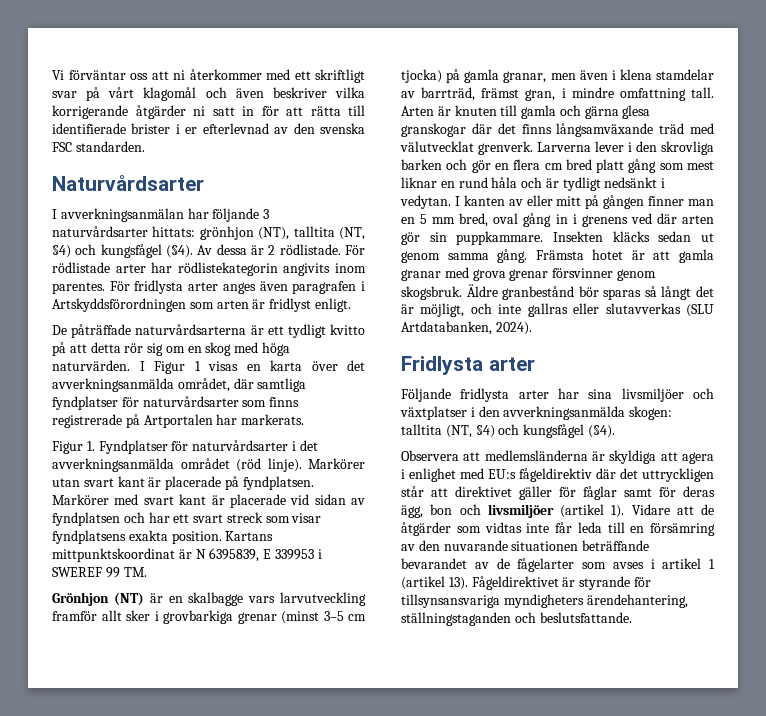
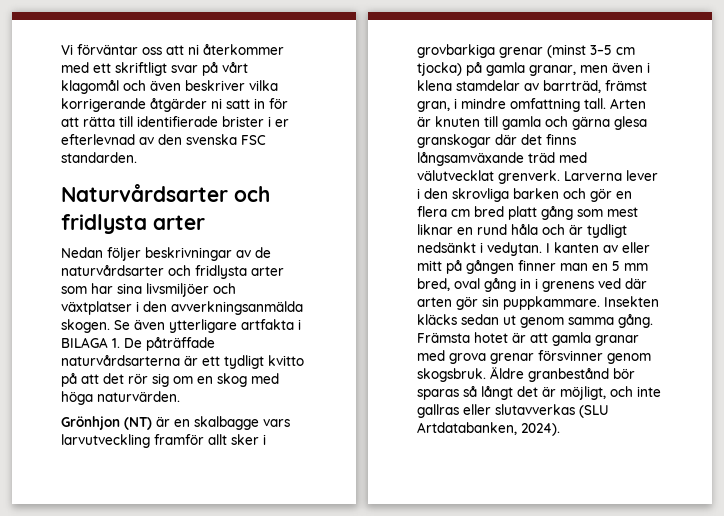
- Naturvårdsarter
- I avverkningsanmälan har följande 3 naturvårdsarter hittats: grönhjon (NT), talltita (NT, §4) och kungsfågel (§4). Av dessa är 2 rödlistade. För rödlistade arter har rödlistekategorin angivits inom parentes. För fridlysta arter anges även paragrafen i Artskyddsförordningen som arten är fridlyst enligt.
- De påträffade naturvårdsarterna är ett tydligt kvitto på att detta rör sig om en skog med höga naturvärden. I Figur 1 visas en karta över det avverkningsanmälda området, där samtliga fyndplatser för naturvårdsarter som finns registrerade på Artportalen har markerats.
- Figur 1. Fyndplatser för naturvårdsarter i det avverkningsanmälda området (röd linje). Markörer utan svart kant är placerade på fyndplatsen. Markörer med svart kant är placerade vid sidan av fyndplatsen och har ett svart streck som visar fyndplatsens exakta position. Kartans mittpunktskoordinat är N 6395839, E 339953 i SWEREF 99 TM.
+ Naturvårdsarter och fridlysta arter
+ Nedan följer beskrivningar av de naturvårdsarter och fridlysta arter som har sina livsmiljöer och växtplatser i den avverkningsanmälda skogen. Se även ytterligare artfakta i BILAGA 1. De påträffade naturvårdsarterna är ett tydligt kvitto på att det rör sig om en skog med höga naturvärden.
- Fridlysta arter
- Följande fridlysta arter har sina livsmiljöer och växtplatser i den avverkningsanmälda skogen: talltita (NT, §4) och kungsfågel (§4).
- Observera att medlemsländerna är skyldiga att agera i enlighet med EU:s fågeldirektiv där det uttryckligen står att direktivet gäller för fåglar samt för deras ägg, bon och livsmiljöer (artikel 1). Vidare att de åtgärder som vidtas inte får leda till en försämring av den nuvarande situationen beträffande bevarandet av de fågelarter som avses i artikel 1 (artikel 13). Fågeldirektivet är styrande för tillsynsansvariga myndigheters ärendehantering, ställningstaganden och beslutsfattande.

